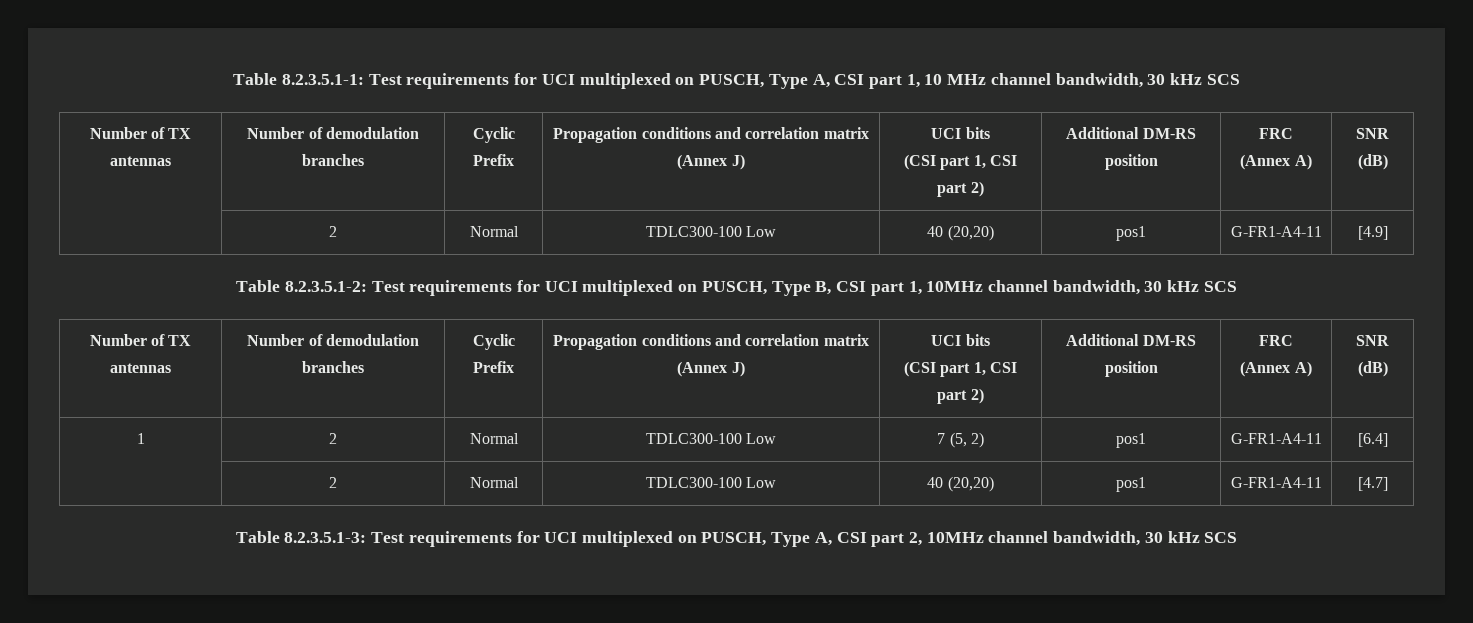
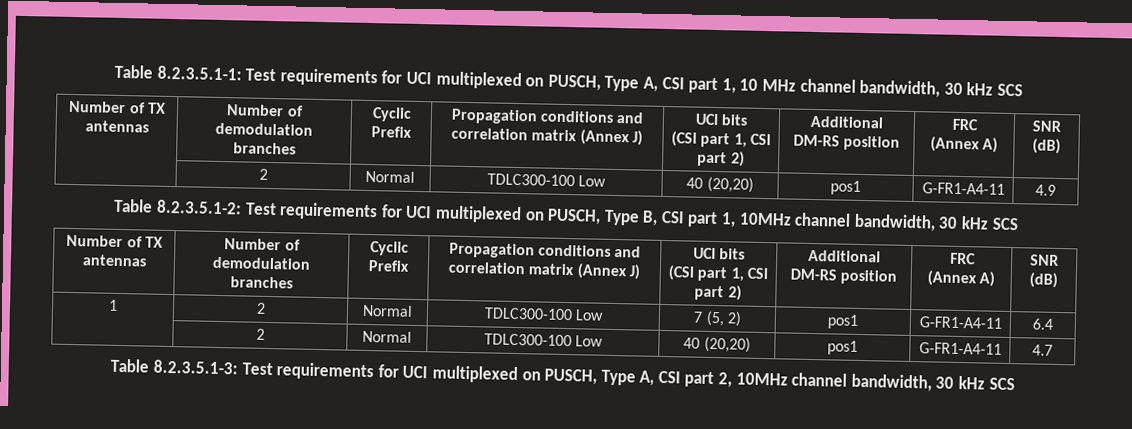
- | 2 | Normal | TDLC300-100 Low | 40 (20,20) | pos1 | G-FR1-A4-11 | [4.9]
+ | 2 | Normal | TDLC300-100 Low | 40 (20,20) | pos1 | G-FR1-A4-11 | 4.9
- 1 | 2 | Normal | TDLC300-100 Low | 7 (5, 2) | pos1 | G-FR1-A4-11 | [6.4]
- | 2 | Normal | TDLC300-100 Low | 40 (20,20) | pos1 | G-FR1-A4-11 | [4.7]
+ 1 | 2 | Normal | TDLC300-100 Low | 7 (5, 2) | pos1 | G-FR1-A4-11 | 6.4
+ | 2 | Normal | TDLC300-100 Low | 40 (20,20) | pos1 | G-FR1-A4-11 | 4.7

